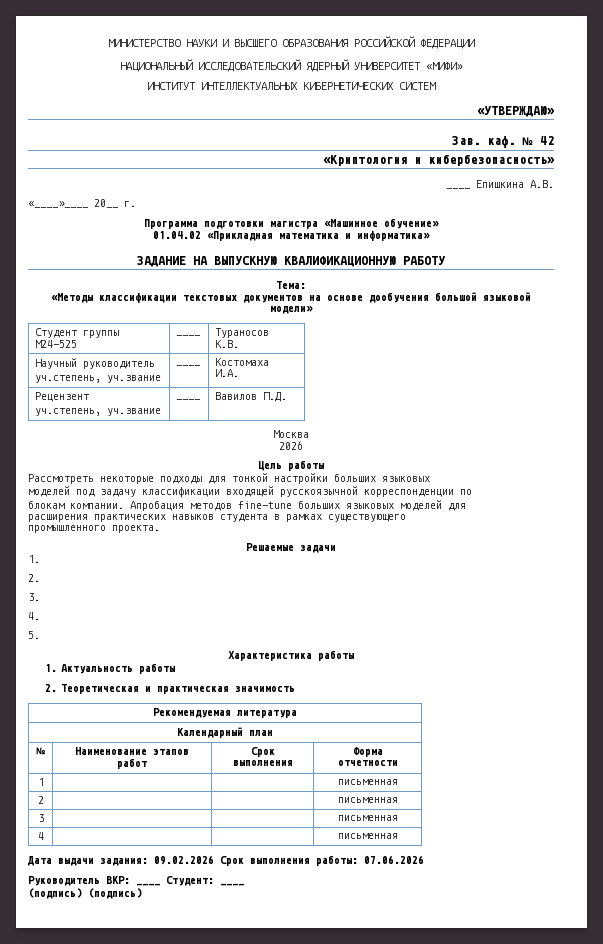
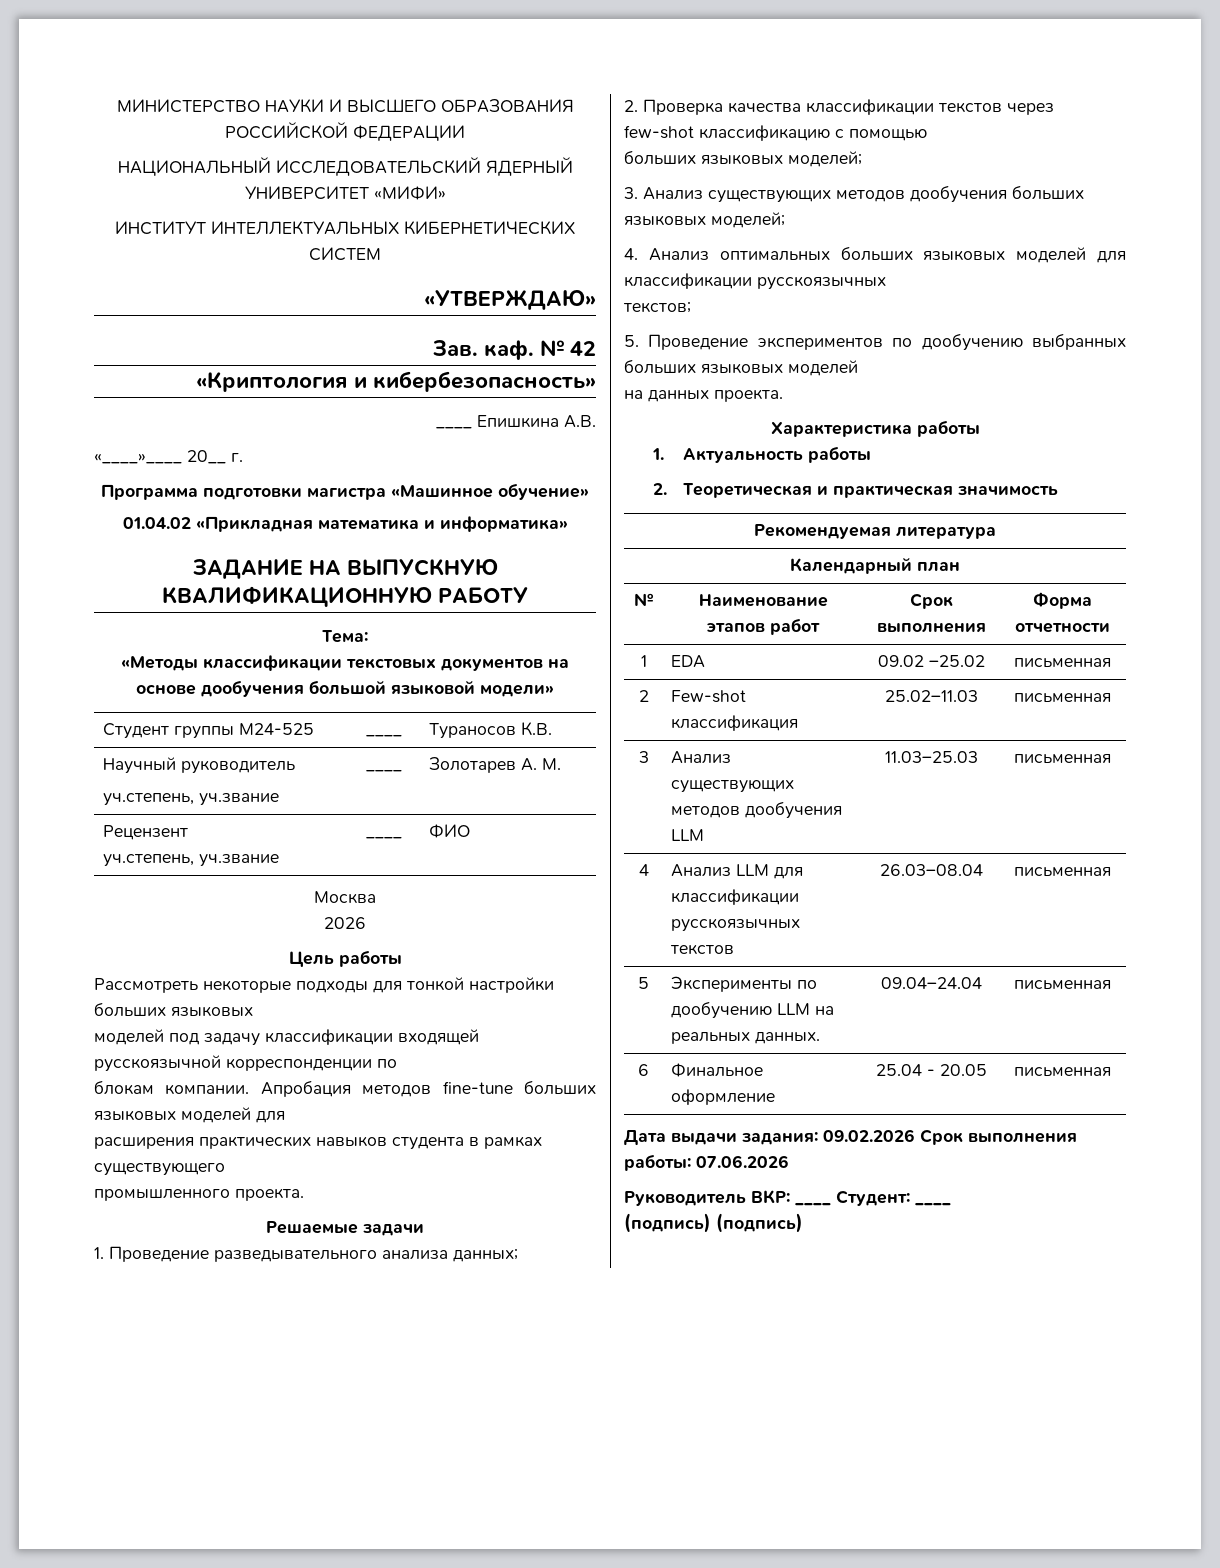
  Научный руководитель
- уч.степень, уч.звание | ____ | Костомаха И.А.
+ уч.степень, уч.звание | ____ | Золотарев А. М.
  Рецензент
- уч.степень, уч.звание | ____ | Вавилов П.Д.
+ уч.степень, уч.звание | ____ | ФИО
  Решаемые задачи
- 1.
- 2.
- 3.
- 4.
- 5.
+ 1. Проведение разведывательного анализа данных;
+ 2. Проверка качества классификации текстов через few-shot классификацию с помощью
+ больших языковых моделей;
+ 3. Анализ существующих методов дообучения больших языковых моделей;
+ 4. Анализ оптимальных больших языковых моделей для классификации русскоязычных
+ текстов;
+ 5. Проведение экспериментов по дообучению выбранных больших языковых моделей
+ на данных проекта.
- 1 | | | письменная
+ 1 | EDA | 09.02 –25.02 | письменная
- 2 | | | письменная
+ 2 | Few-shot классификация | 25.02–11.03 | письменная
- 3 | | | письменная
- 4 | | | письменная
+ 3 | Анализ существующих методов дообучения LLM | 11.03–25.03 | письменная
+ 4 | Анализ LLM для классификации русскоязычных текстов | 26.03–08.04 | письменная
+ 5 | Эксперименты по дообучению LLM на реальных данных. | 09.04–24.04 | письменная
+ 6 | Финальное оформление | 25.04 - 20.05 | письменная

